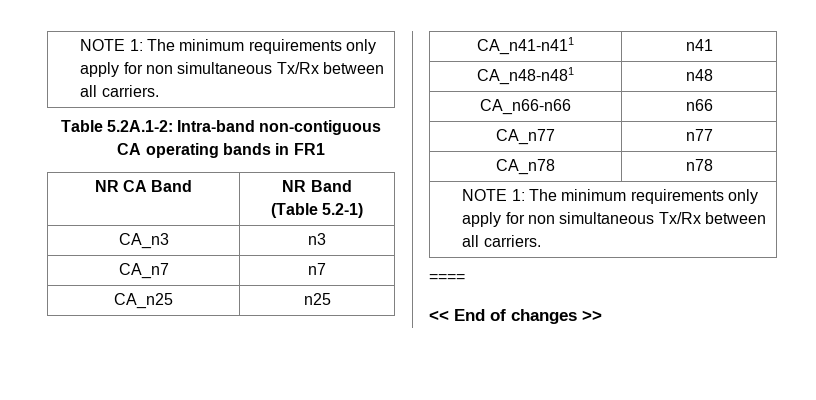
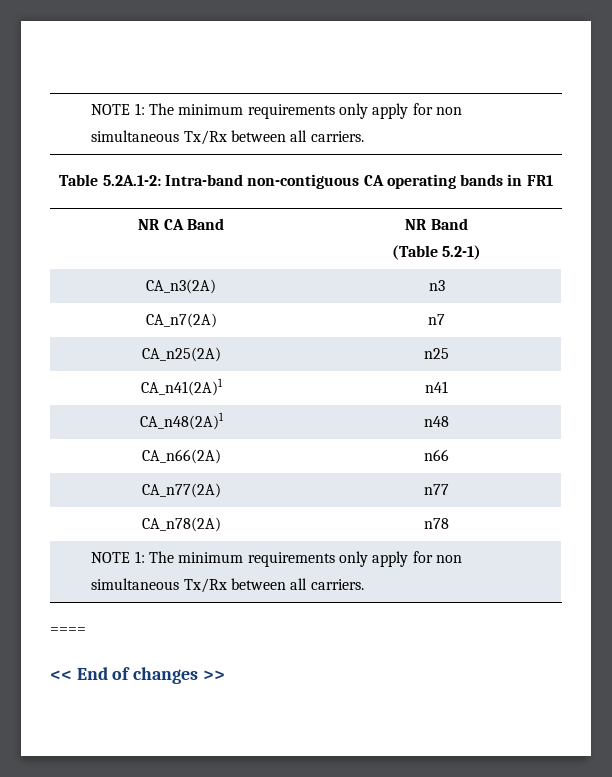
- CA_n3 | n3
+ CA_n3(2A) | n3
- CA_n7 | n7
+ CA_n7(2A) | n7
- CA_n25 | n25
+ CA_n25(2A) | n25
- CA_n41-n411 | n41
+ CA_n41(2A)1 | n41
- CA_n48-n481 | n48
+ CA_n48(2A)1 | n48
- CA_n66-n66 | n66
+ CA_n66(2A) | n66
- CA_n77 | n77
+ CA_n77(2A) | n77
- CA_n78 | n78
+ CA_n78(2A) | n78

